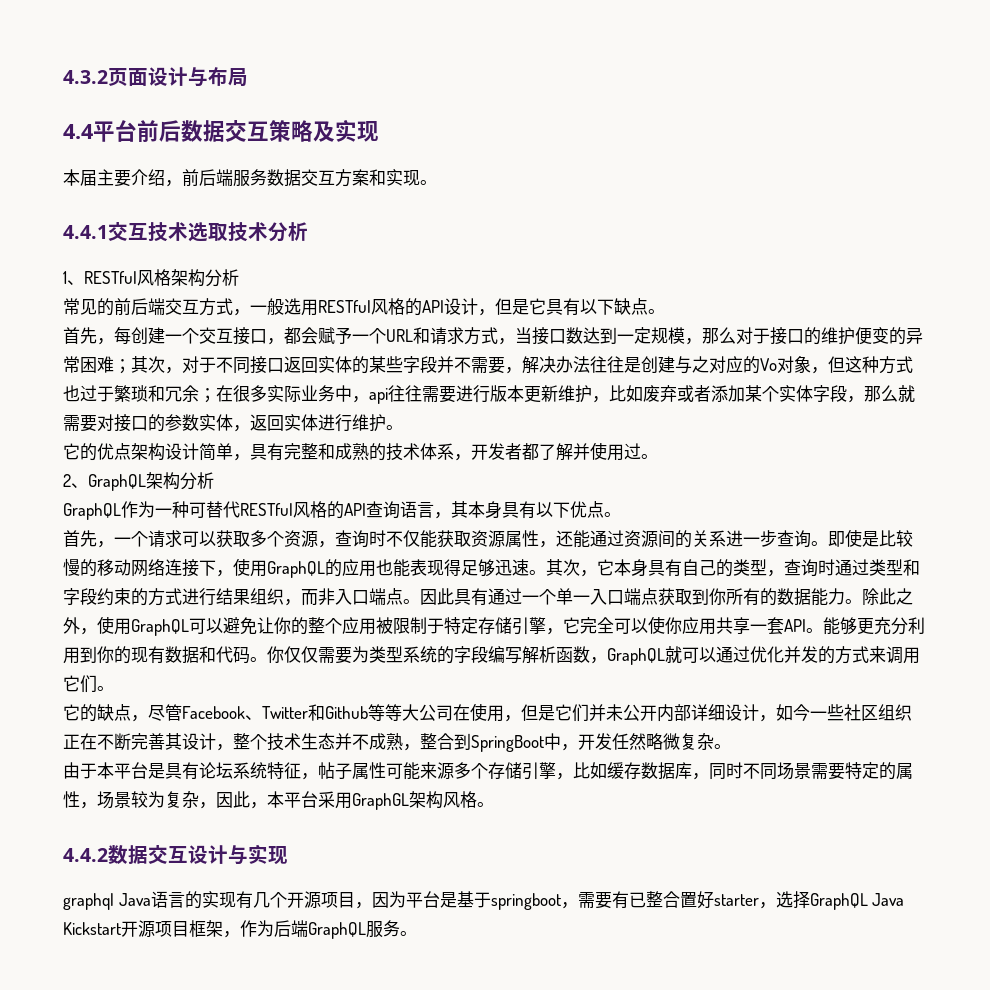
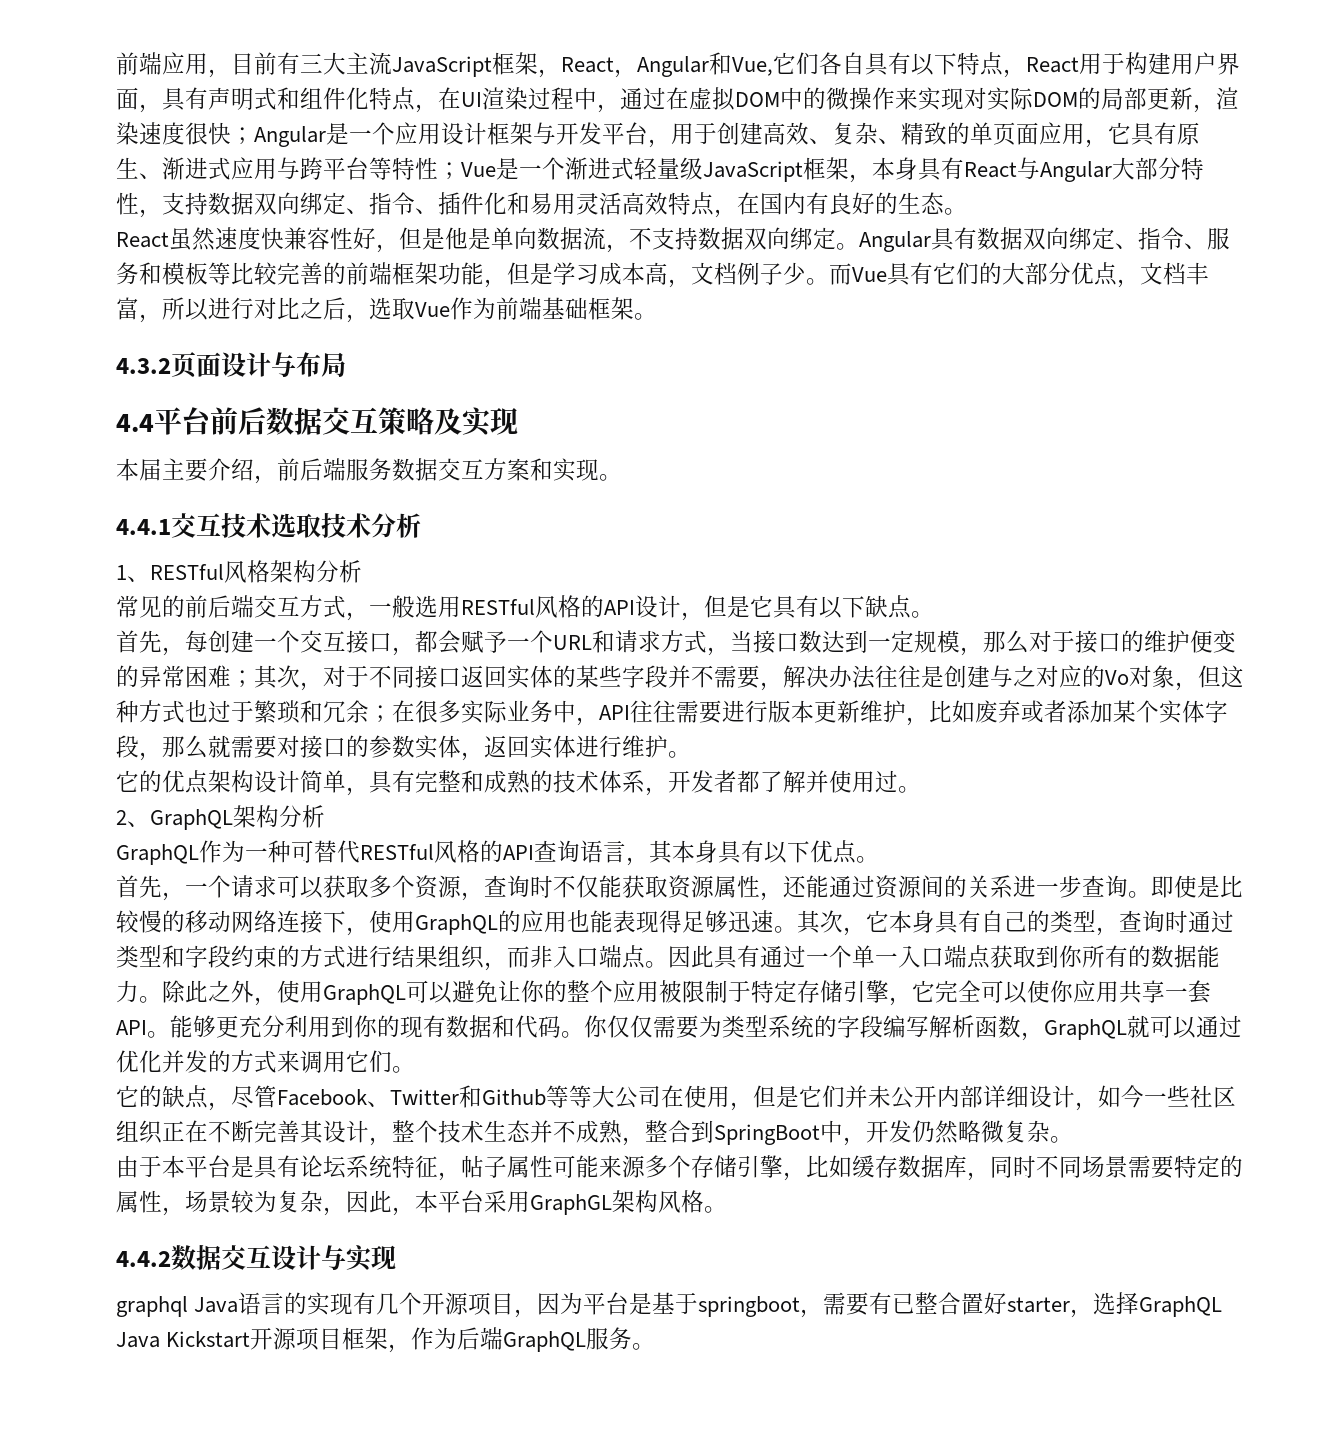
+ 前端应用，目前有三大主流JavaScript框架，React，Angular和Vue,它们各自具有以下特点，React用于构建用户界面，具有声明式和组件化特点，在UI渲染过程中，通过在虚拟DOM中的微操作来实现对实际DOM的局部更新，渲染速度很快；Angular是一个应用设计框架与开发平台，用于创建高效、复杂、精致的单页面应用，它具有原生、渐进式应用与跨平台等特性；Vue是一个渐进式轻量级JavaScript框架，本身具有React与Angular大部分特性，支持数据双向绑定、指令、插件化和易用灵活高效特点，在国内有良好的生态。
+ React虽然速度快兼容性好，但是他是单向数据流，不支持数据双向绑定。Angular具有数据双向绑定、指令、服务和模板等比较完善的前端框架功能，但是学习成本高，文档例子少。而Vue具有它们的大部分优点，文档丰富，所以进行对比之后，选取Vue作为前端基础框架。
- 在很多实际业务中，api往往需要进行版本更新维护，比如废弃或者添加某个实体字段，那么就需要对接口的参数实体，返回实体进行维护。
+ 在很多实际业务中，API往往需要进行版本更新维护，比如废弃或者添加某个实体字段，那么就需要对接口的参数实体，返回实体进行维护。
- 它的缺点，尽管Facebook、Twitter和Github等等大公司在使用，但是它们并未公开内部详细设计，如今一些社区组织正在不断完善其设计，整个技术生态并不成熟，整合到SpringBoot中，开发任然略微复杂。
+ 它的缺点，尽管Facebook、Twitter和Github等等大公司在使用，但是它们并未公开内部详细设计，如今一些社区组织正在不断完善其设计，整个技术生态并不成熟，整合到SpringBoot中，开发仍然略微复杂。

